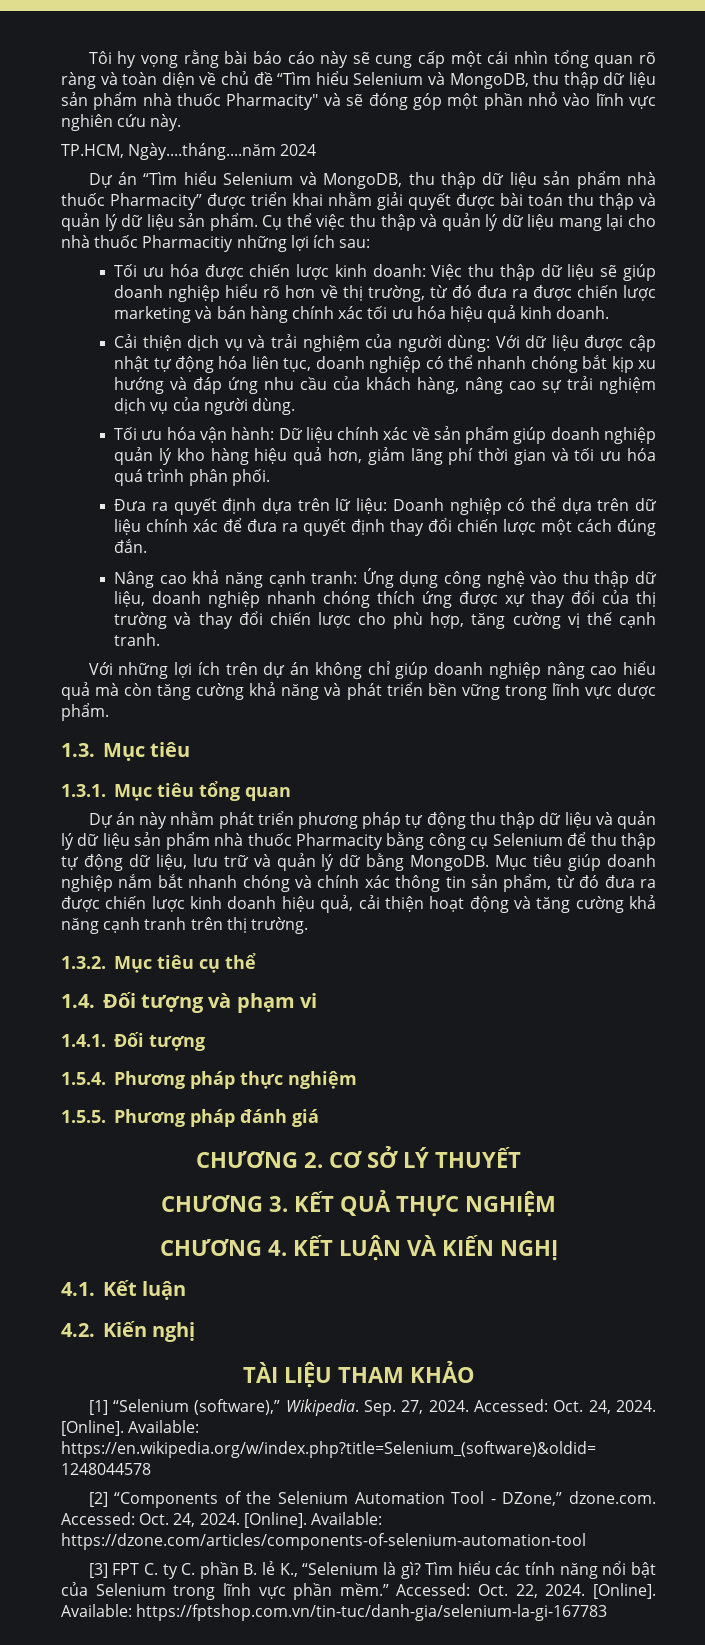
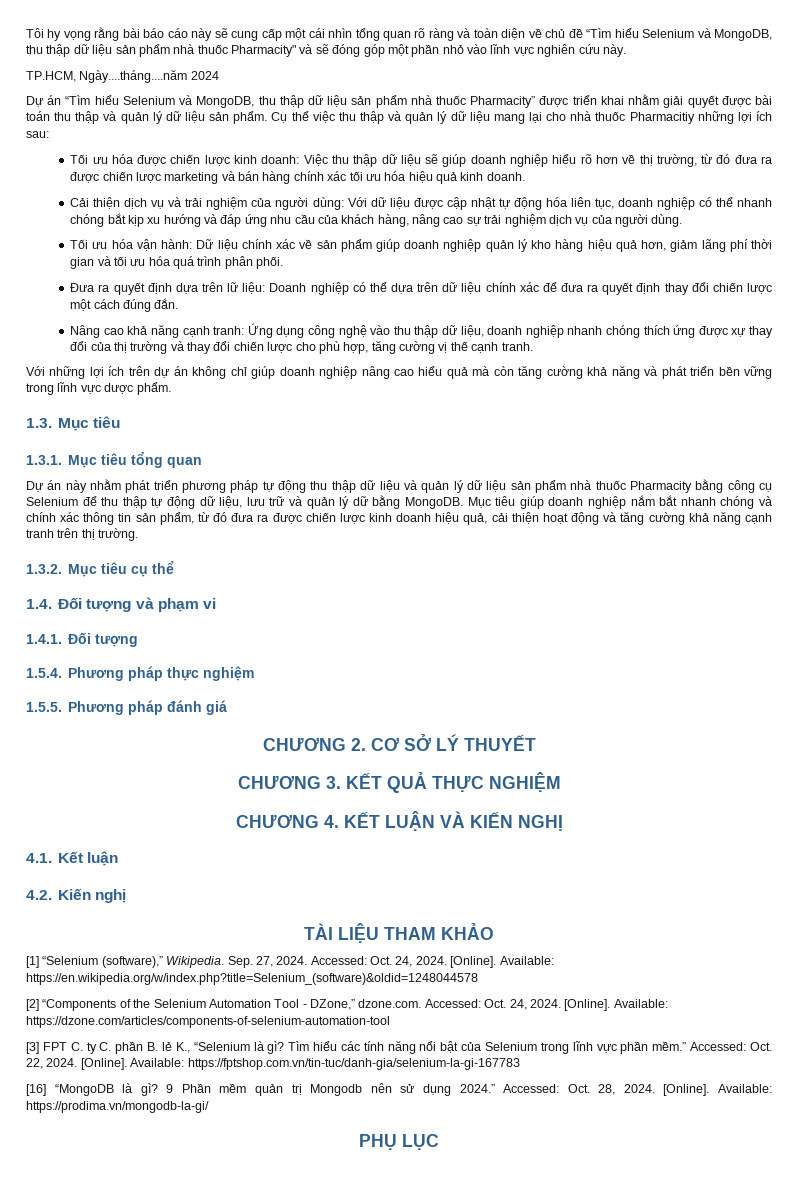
+ [16] “MongoDB là gì? 9 Phần mềm quản trị Mongodb nên sử dụng 2024.” Accessed: Oct. 28, 2024. [Online]. Available: https://prodima.vn/mongodb-la-gi/
+ PHỤ LỤC

